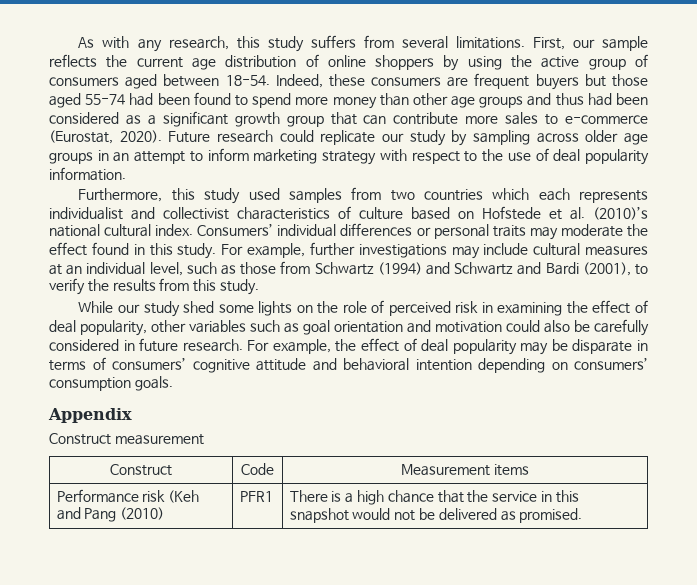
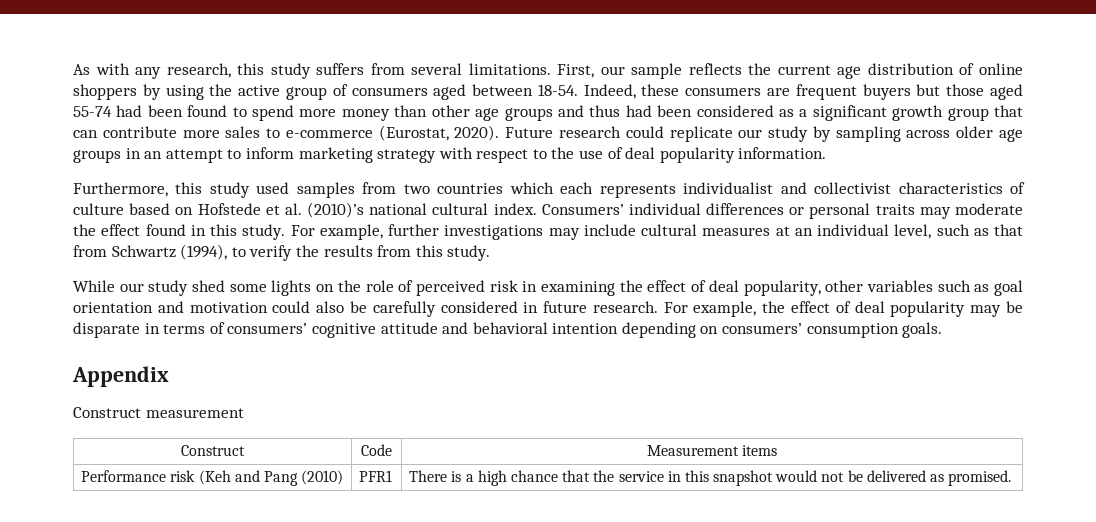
- For example, further investigations may include cultural measures at an individual level, such as those from Schwartz (1994) and Schwartz and Bardi (2001), to verify the results from this study.
+ For example, further investigations may include cultural measures at an individual level, such as that from Schwartz (1994), to verify the results from this study.

